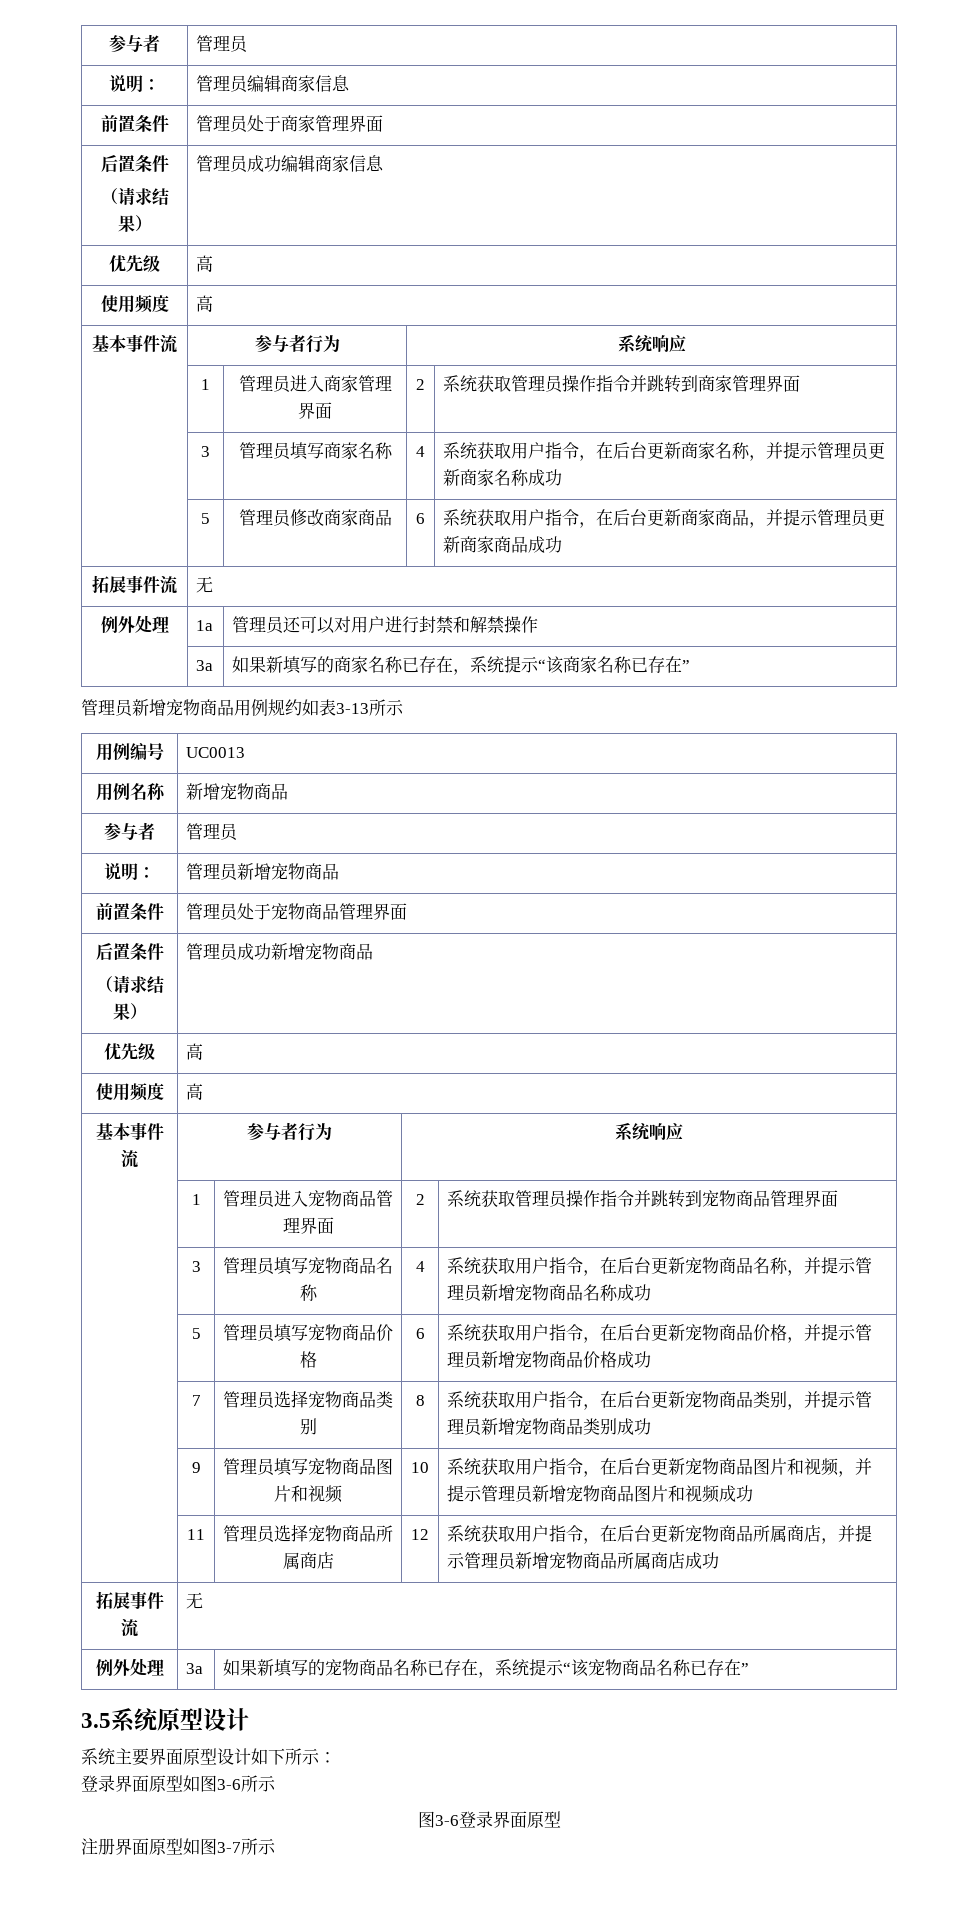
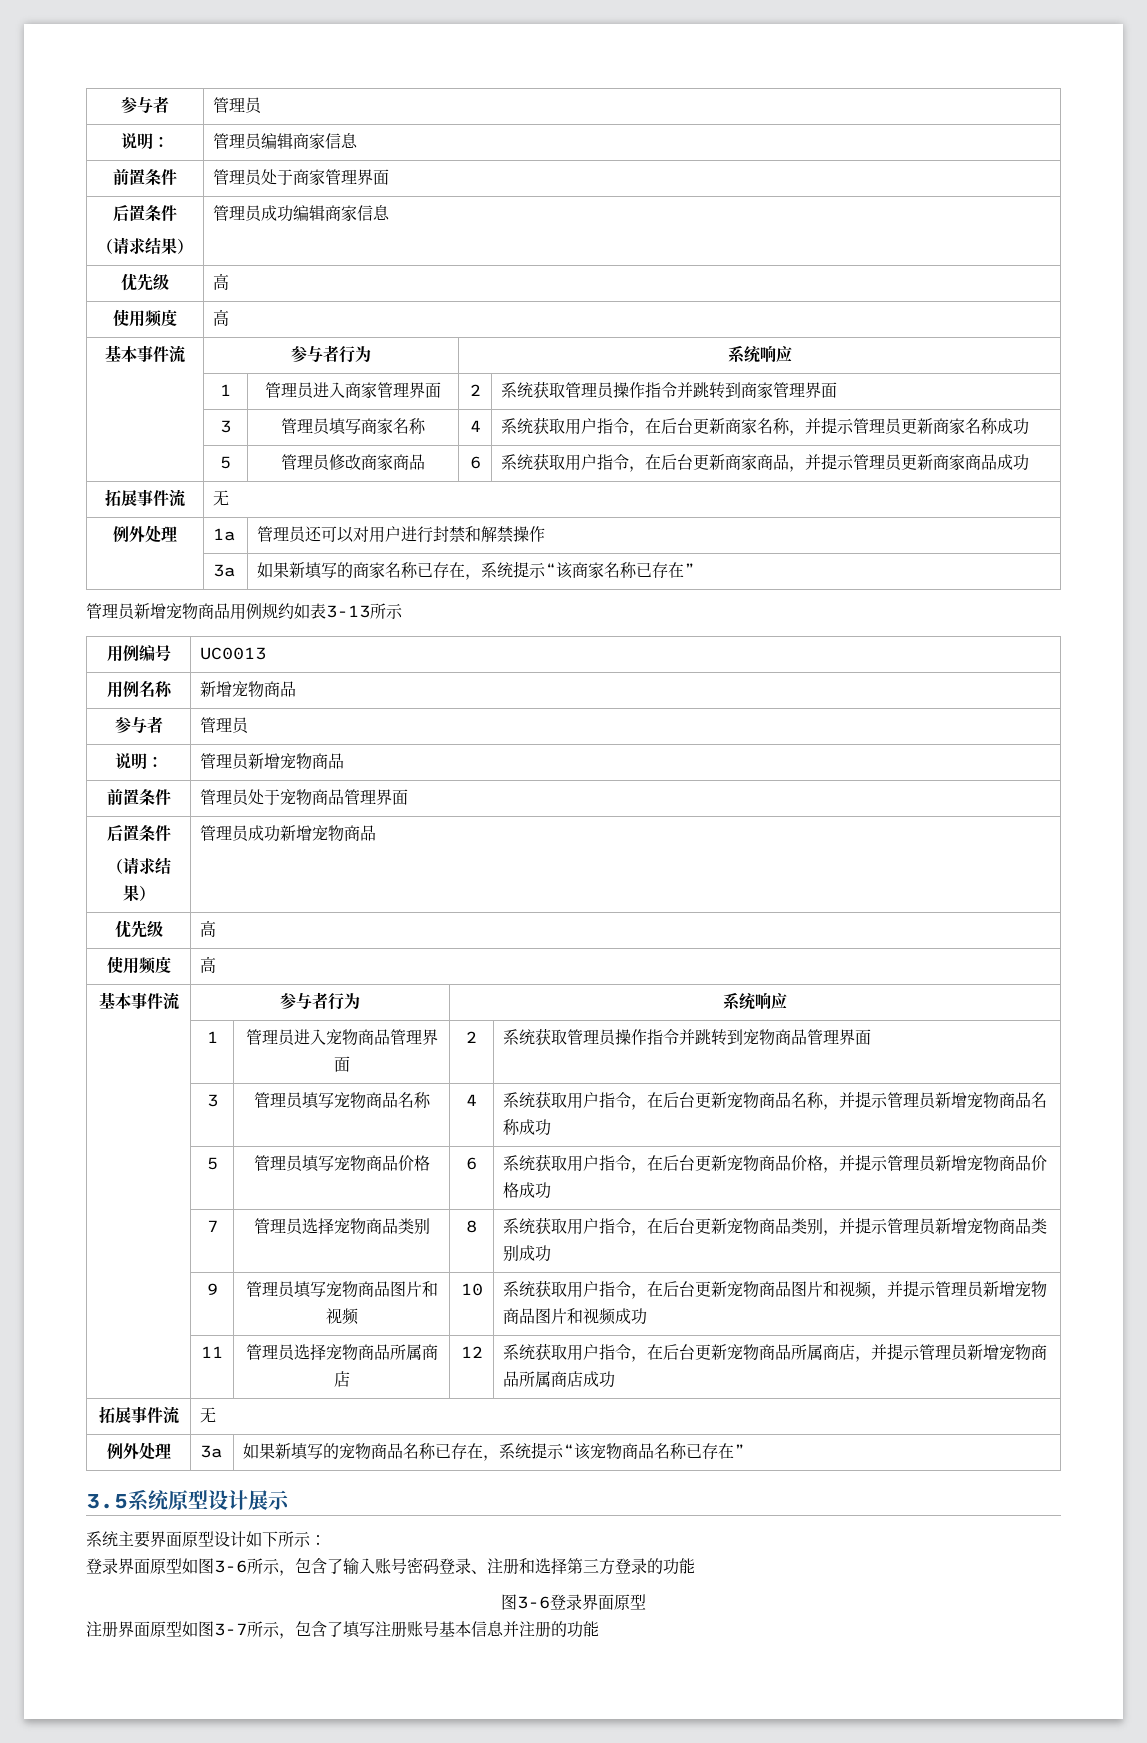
- 3.5系统原型设计
+ 3.5系统原型设计展示
- 登录界面原型如图3-6所示
+ 登录界面原型如图3-6所示，包含了输入账号密码登录、注册和选择第三方登录的功能
- 注册界面原型如图3-7所示
+ 注册界面原型如图3-7所示，包含了填写注册账号基本信息并注册的功能

